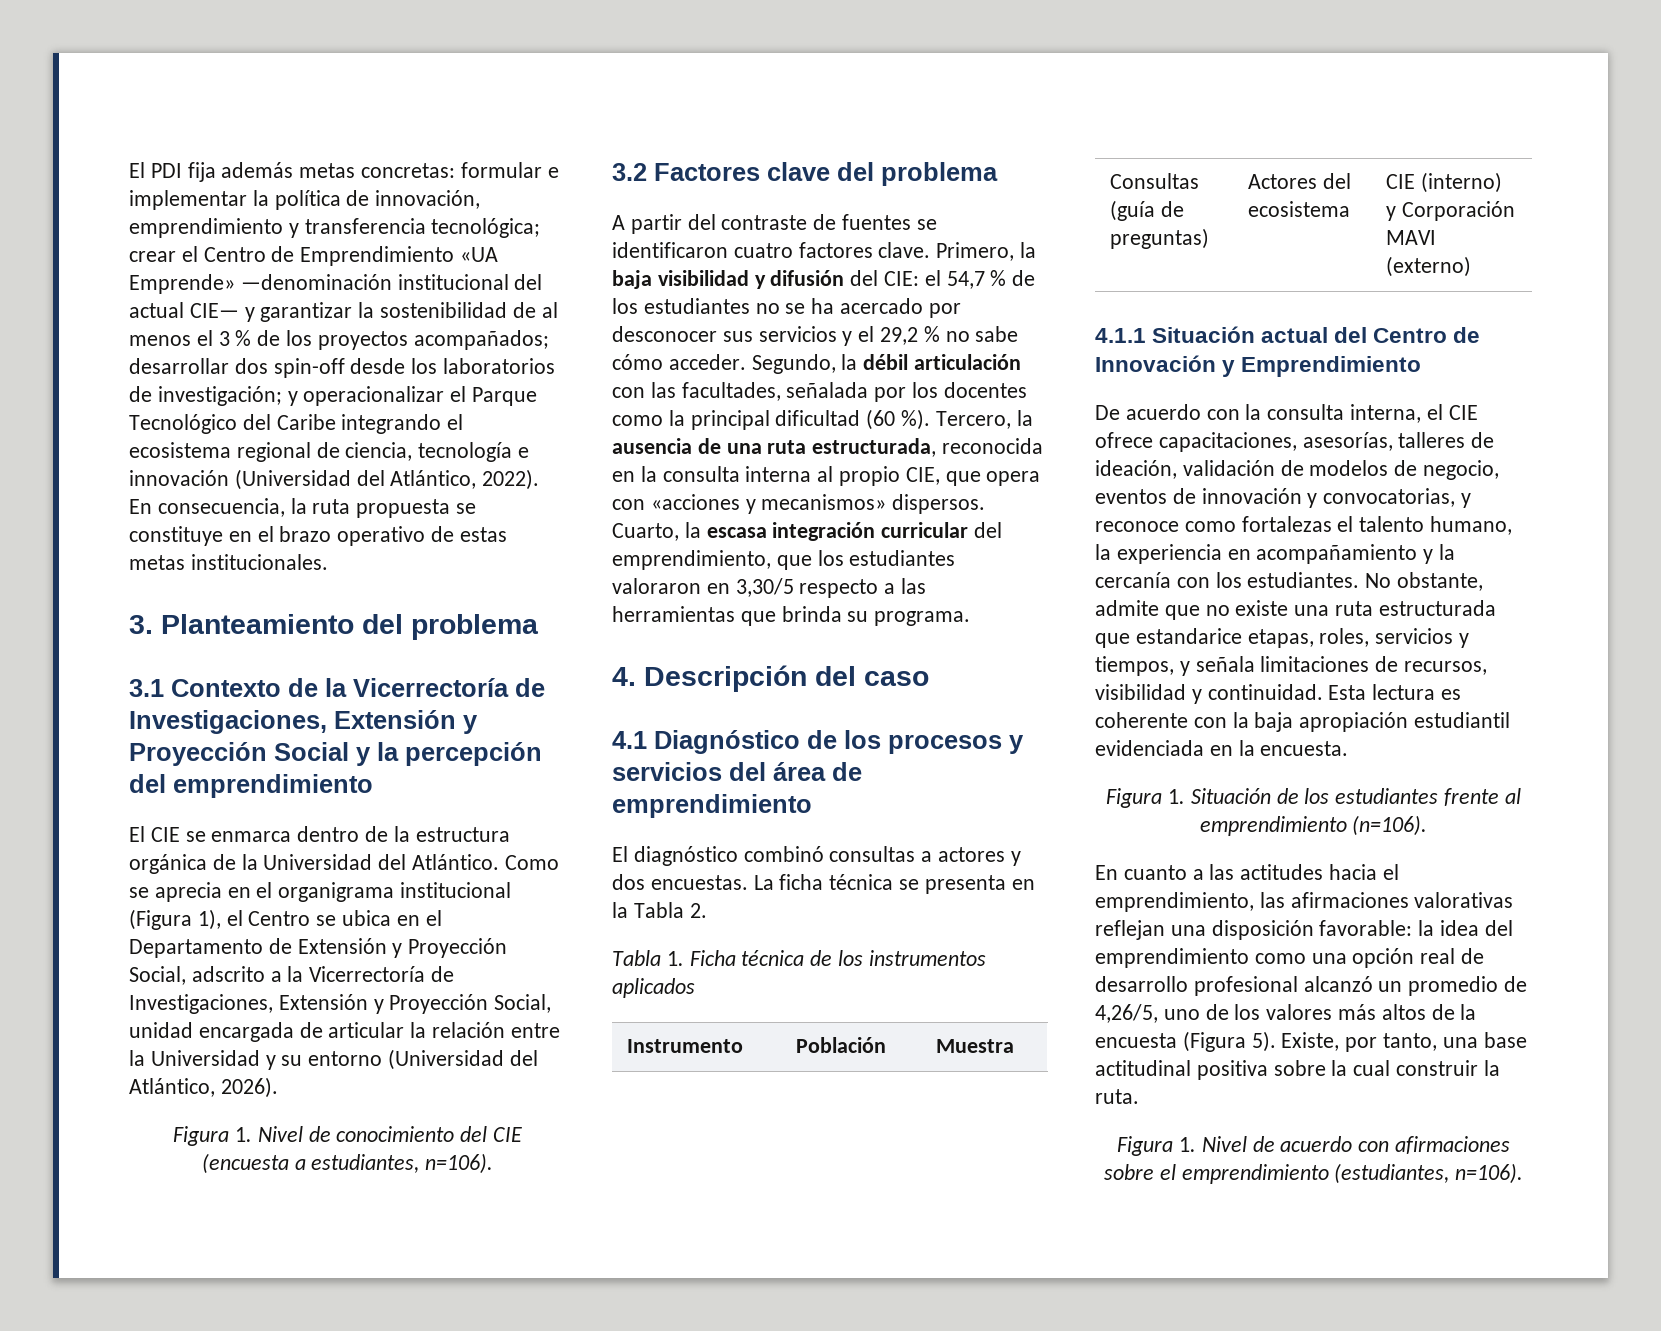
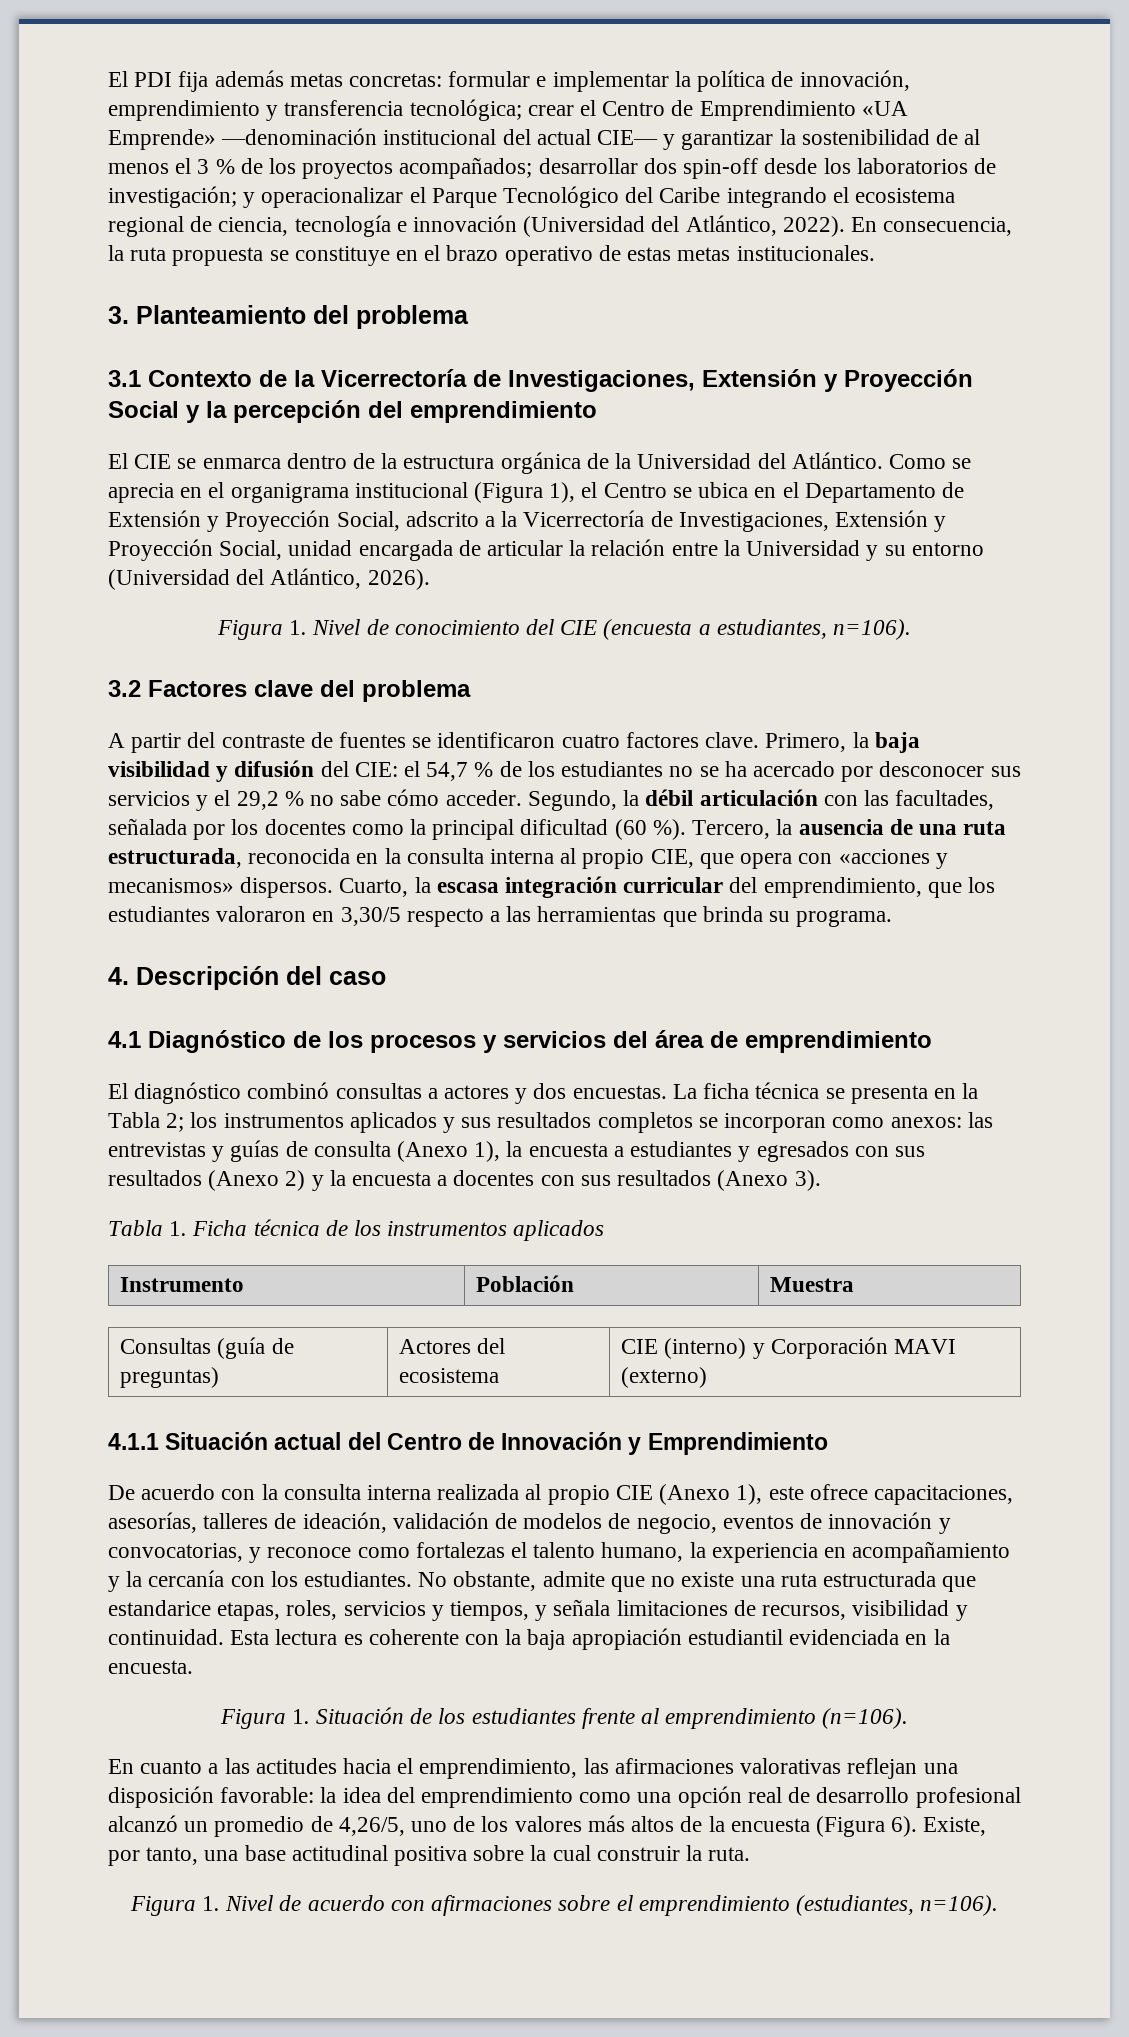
- La ficha técnica se presenta en la Tabla 2.
+ La ficha técnica se presenta en la Tabla 2; los instrumentos aplicados y sus resultados completos se incorporan como anexos: las entrevistas y guías de consulta (Anexo 1), la encuesta a estudiantes y egresados con sus resultados (Anexo 2) y la encuesta a docentes con sus resultados (Anexo 3).
- De acuerdo con la consulta interna, el CIE ofrece capacitaciones, asesorías, talleres de ideación, validación de modelos de negocio, eventos de innovación y convocatorias, y reconoce como fortalezas el talento humano, la experiencia en acompañamiento y la cercanía con los estudiantes.
+ De acuerdo con la consulta interna realizada al propio CIE (Anexo 1), este ofrece capacitaciones, asesorías, talleres de ideación, validación de modelos de negocio, eventos de innovación y convocatorias, y reconoce como fortalezas el talento humano, la experiencia en acompañamiento y la cercanía con los estudiantes.
- En cuanto a las actitudes hacia el emprendimiento, las afirmaciones valorativas reflejan una disposición favorable: la idea del emprendimiento como una opción real de desarrollo profesional alcanzó un promedio de 4,26/5, uno de los valores más altos de la encuesta (Figura 5).
+ En cuanto a las actitudes hacia el emprendimiento, las afirmaciones valorativas reflejan una disposición favorable: la idea del emprendimiento como una opción real de desarrollo profesional alcanzó un promedio de 4,26/5, uno de los valores más altos de la encuesta (Figura 6).

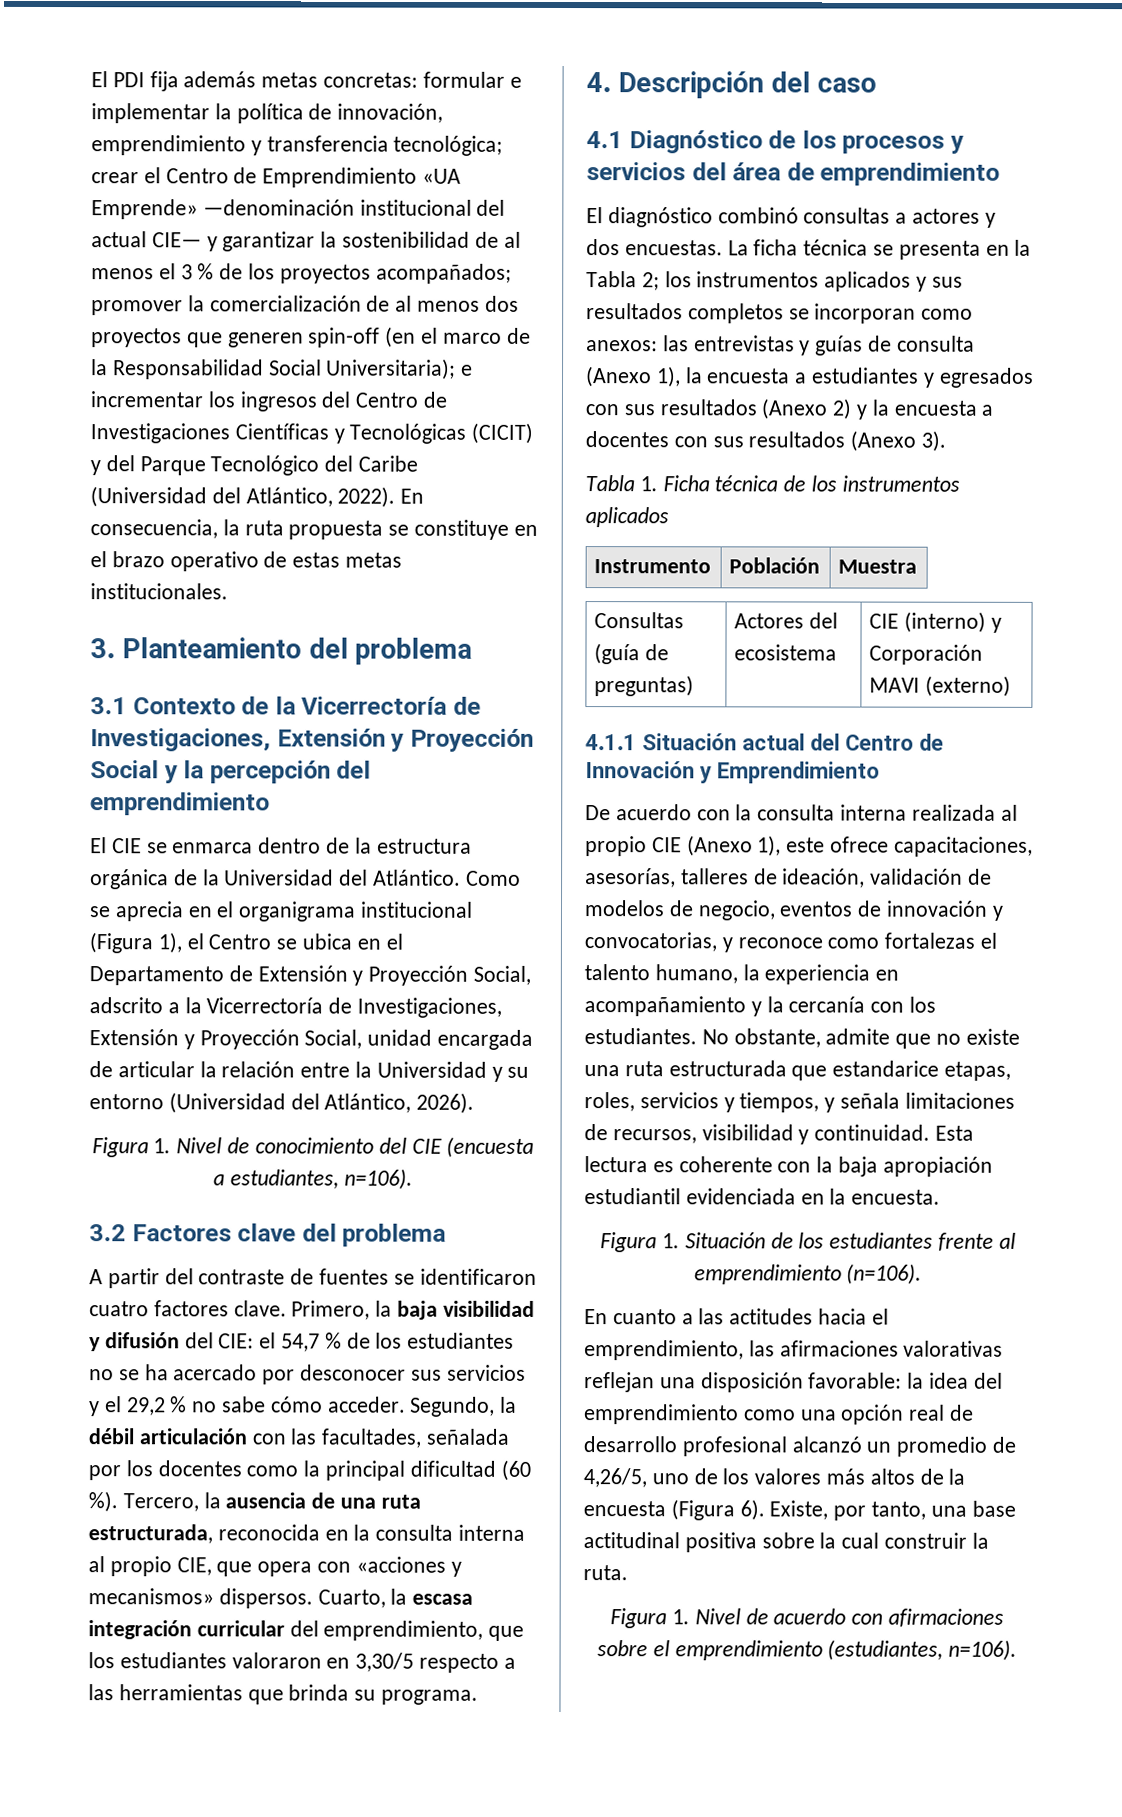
- El PDI fija además metas concretas: formular e implementar la política de innovación, emprendimiento y transferencia tecnológica; crear el Centro de Emprendimiento «UA Emprende» —denominación institucional del actual CIE— y garantizar la sostenibilidad de al menos el 3 % de los proyectos acompañados; desarrollar dos spin-off desde los laboratorios de investigación; y operacionalizar el Parque Tecnológico del Caribe integrando el ecosistema regional de ciencia, tecnología e innovación (Universidad del Atlántico, 2022).
+ El PDI fija además metas concretas: formular e implementar la política de innovación, emprendimiento y transferencia tecnológica; crear el Centro de Emprendimiento «UA Emprende» —denominación institucional del actual CIE— y garantizar la sostenibilidad de al menos el 3 % de los proyectos acompañados; promover la comercialización de al menos dos proyectos que generen spin-off (en el marco de la Responsabilidad Social Universitaria); e incrementar los ingresos del Centro de Investigaciones Científicas y Tecnológicas (CICIT) y del Parque Tecnológico del Caribe (Universidad del Atlántico, 2022).

